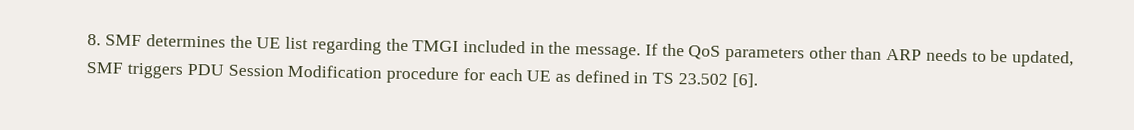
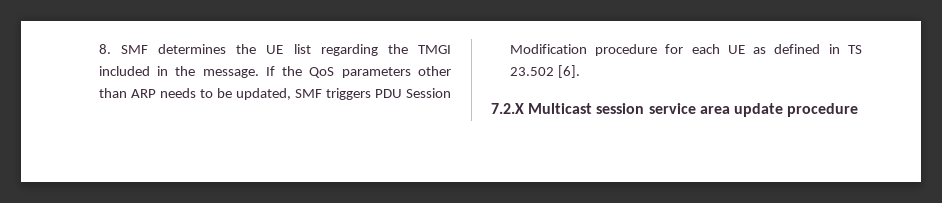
+ 7.2.X Multicast session service area update procedure

